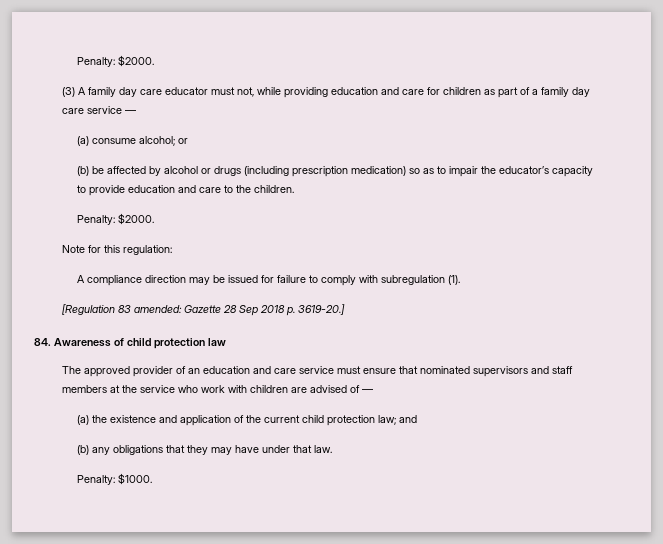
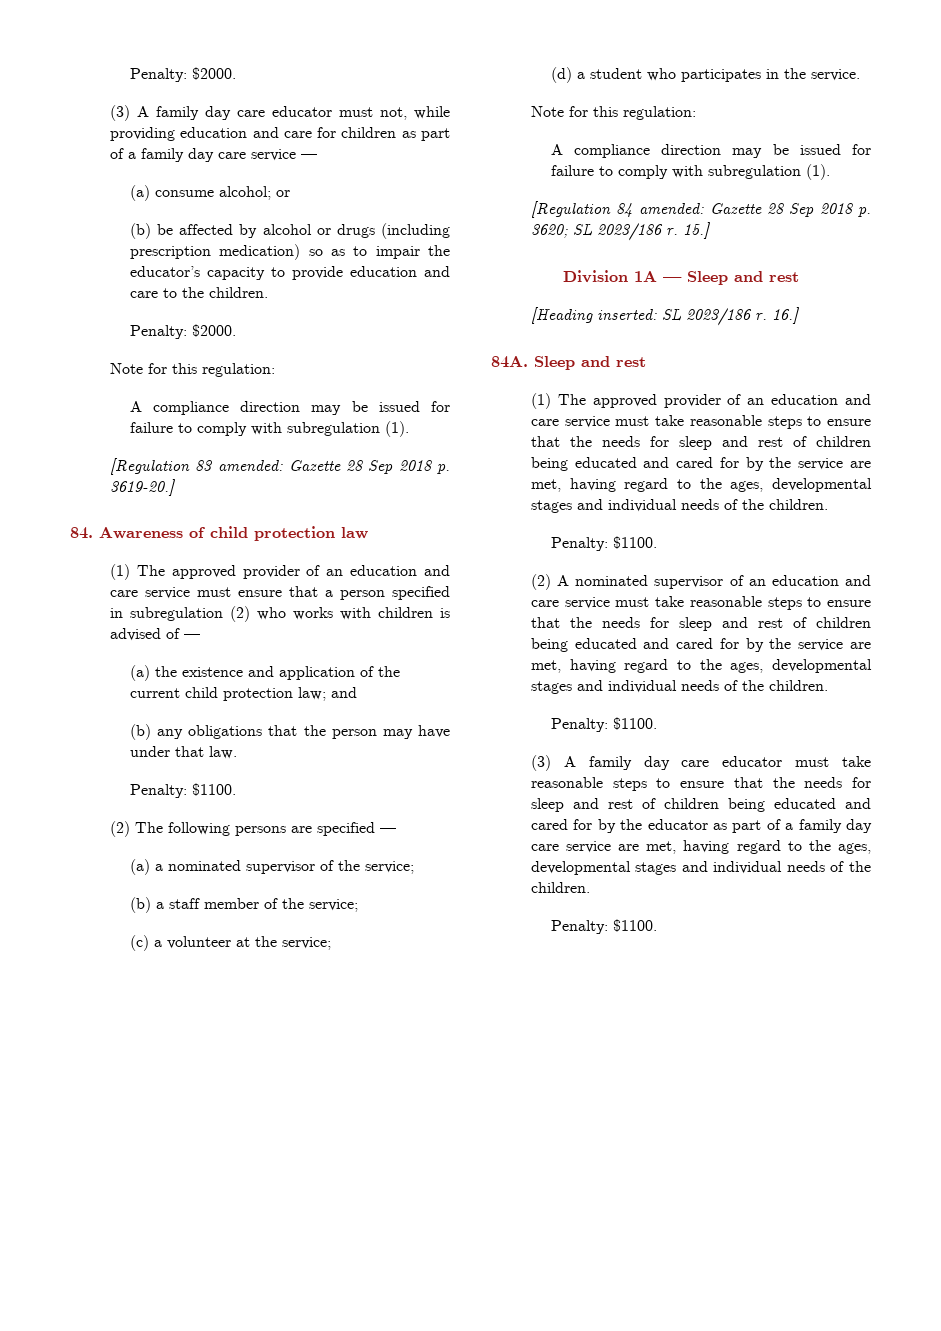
- The approved provider of an education and care service must ensure that nominated supervisors and staff members at the service who work with children are advised of —
+ (1) The approved provider of an education and care service must ensure that a person specified in subregulation (2) who works with children is advised of —
- (b) any obligations that they may have under that law.
- Penalty: $1000.
+ (b) any obligations that the person may have under that law.
+ Penalty: $1100.
+ (2) The following persons are specified —
+ (a) a nominated supervisor of the service;
+ (b) a staff member of the service;
+ (c) a volunteer at the service;
+ (d) a student who participates in the service.
+ Note for this regulation:
+ A compliance direction may be issued for failure to comply with subregulation (1).
+ [Regulation 84 amended: Gazette 28 Sep 2018 p. 3620; SL 2023/186 r. 15.]
+ Division 1A — Sleep and rest
+ [Heading inserted: SL 2023/186 r. 16.]
+ 84A. Sleep and rest
+ (1) The approved provider of an education and care service must take reasonable steps to ensure that the needs for sleep and rest of children being educated and cared for by the service are met, having regard to the ages, developmental stages and individual needs of the children.
+ Penalty: $1100.
+ (2) A nominated supervisor of an education and care service must take reasonable steps to ensure that the needs for sleep and rest of children being educated and cared for by the service are met, having regard to the ages, developmental stages and individual needs of the children.
+ Penalty: $1100.
+ (3) A family day care educator must take reasonable steps to ensure that the needs for sleep and rest of children being educated and cared for by the educator as part of a family day care service are met, having regard to the ages, developmental stages and individual needs of the children.
+ Penalty: $1100.

